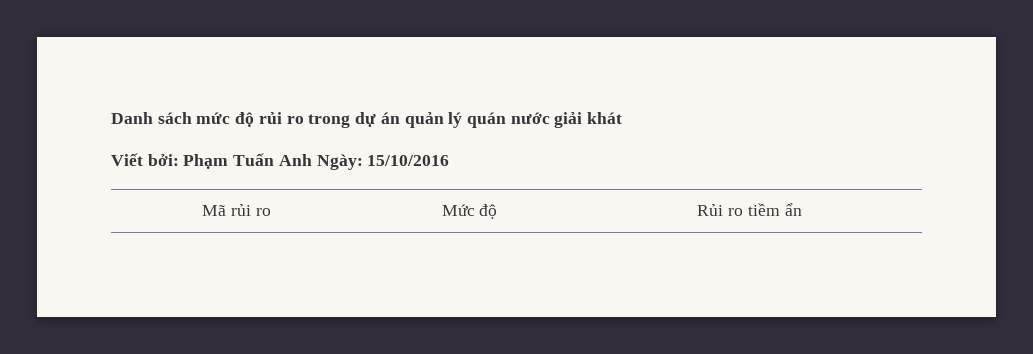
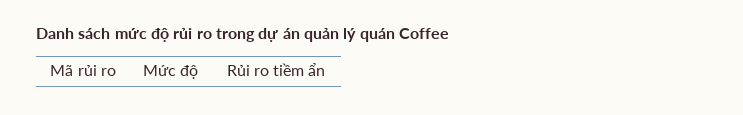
- Danh sách mức độ rủi ro trong dự án quản lý quán nước giải khát
- Viết bởi: Phạm Tuấn Anh Ngày: 15/10/2016
+ Danh sách mức độ rủi ro trong dự án quản lý quán Coffee

